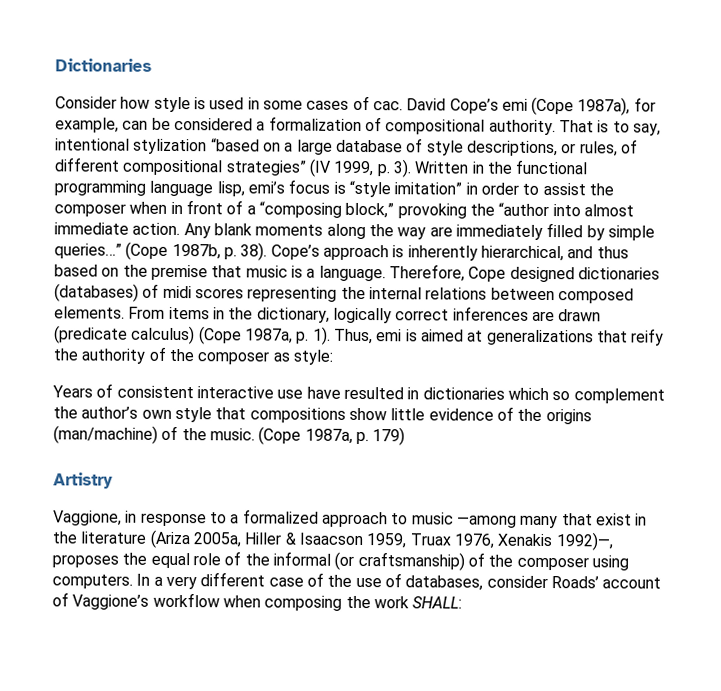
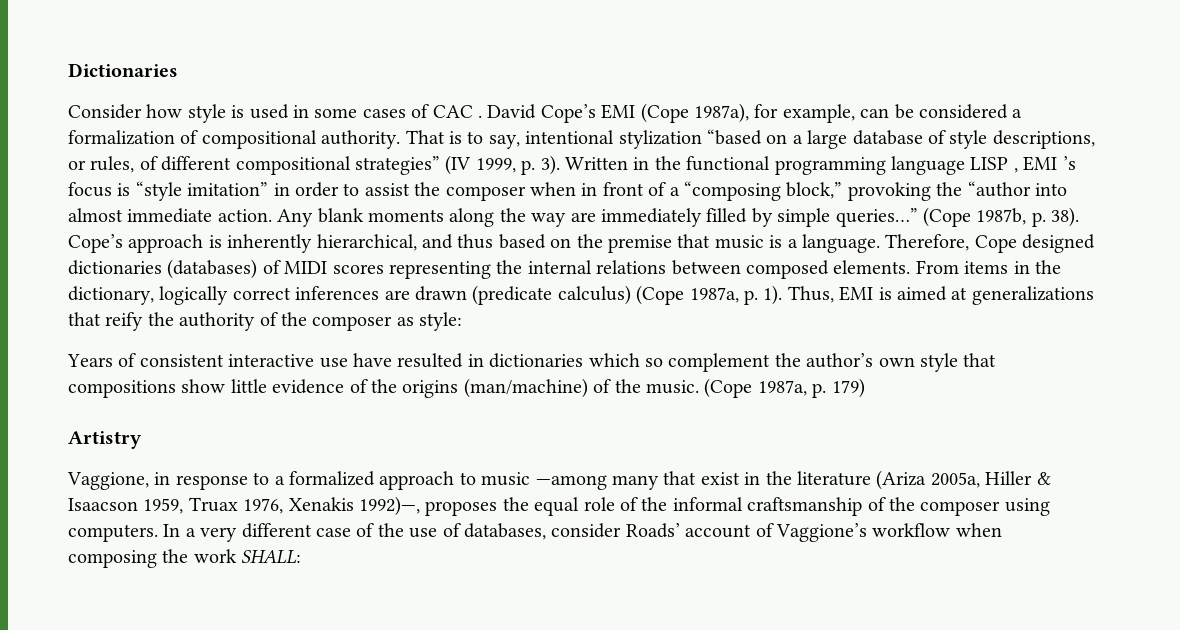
- Consider how style is used in some cases of cac.
+ Consider how style is used in some cases of CAC .
- David Cope’s emi (Cope 1987a), for example, can be considered a formalization of compositional authority.
+ David Cope’s EMI (Cope 1987a), for example, can be considered a formalization of compositional authority.
- Written in the functional programming language lisp, emi’s focus is “style imitation” in order to assist the composer when in front of a “composing block,” provoking the “author into almost immediate action.
+ Written in the functional programming language LISP , EMI ’s focus is “style imitation” in order to assist the composer when in front of a “composing block,” provoking the “author into almost immediate action.
- Therefore, Cope designed dictionaries (databases) of midi scores representing the internal relations between composed elements.
+ Therefore, Cope designed dictionaries (databases) of MIDI scores representing the internal relations between composed elements.
- Thus, emi is aimed at generalizations that reify the authority of the composer as style:
+ Thus, EMI is aimed at generalizations that reify the authority of the composer as style:
- Vaggione, in response to a formalized approach to music —among many that exist in the literature (Ariza 2005a, Hiller & Isaacson 1959, Truax 1976, Xenakis 1992)—, proposes the equal role of the informal (or craftsmanship) of the composer using computers.
+ Vaggione, in response to a formalized approach to music —among many that exist in the literature (Ariza 2005a, Hiller & Isaacson 1959, Truax 1976, Xenakis 1992)—, proposes the equal role of the informal craftsmanship of the composer using computers.

